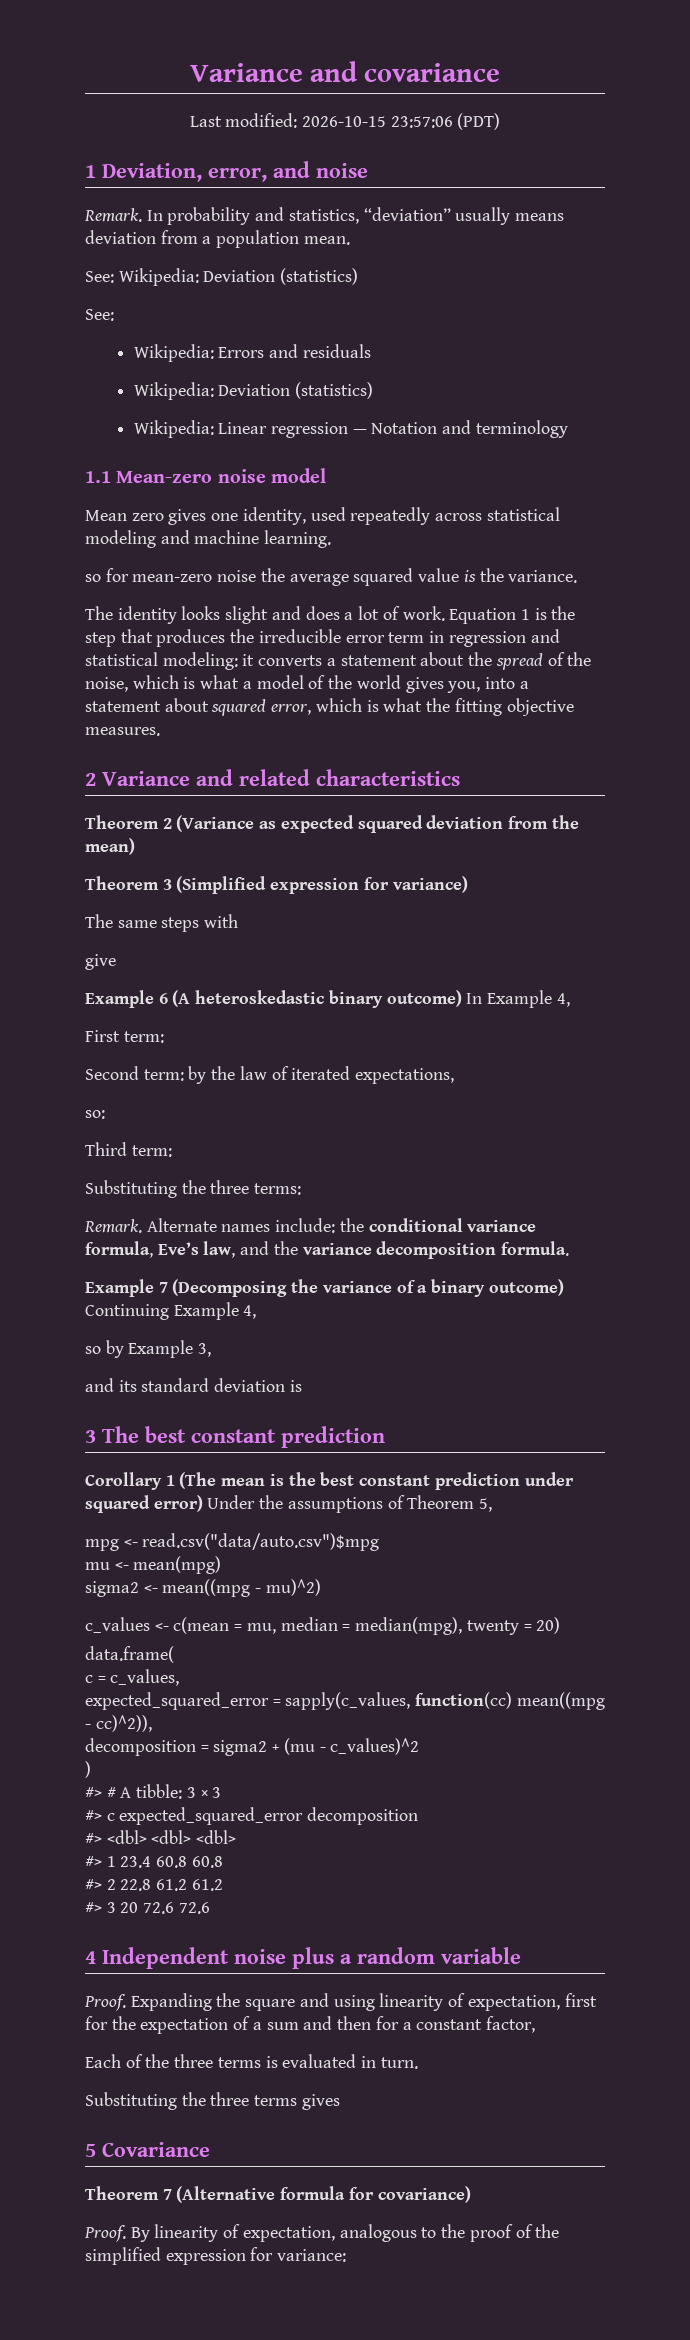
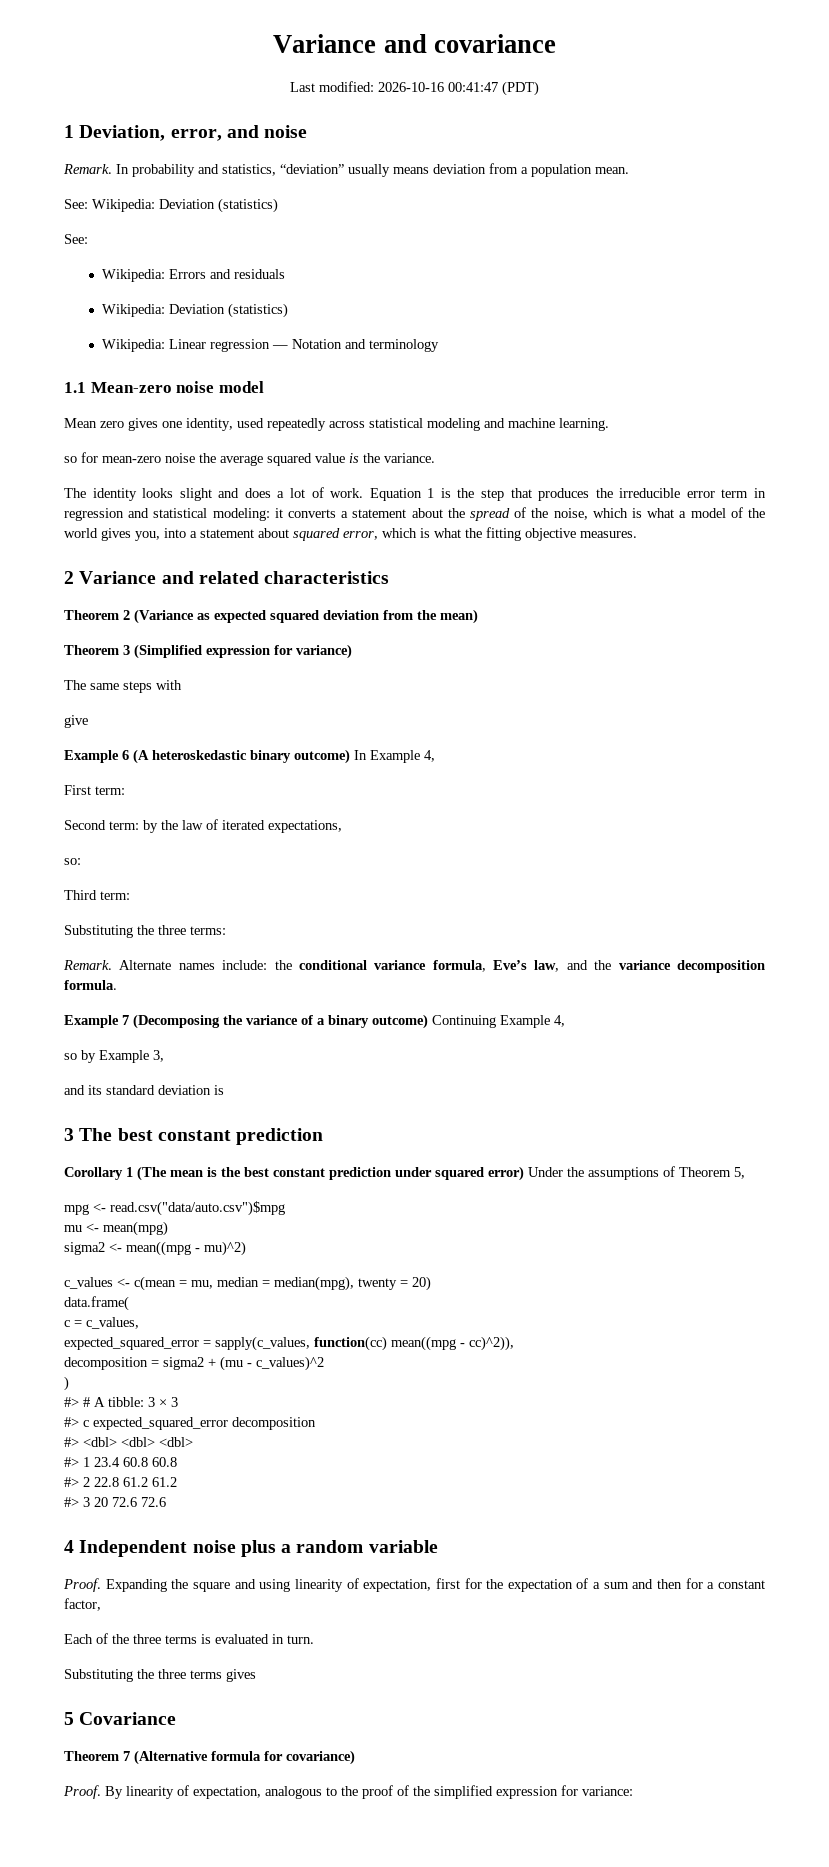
- Last modified: 2026-10-15 23:57:06 (PDT)
+ Last modified: 2026-10-16 00:41:47 (PDT)

